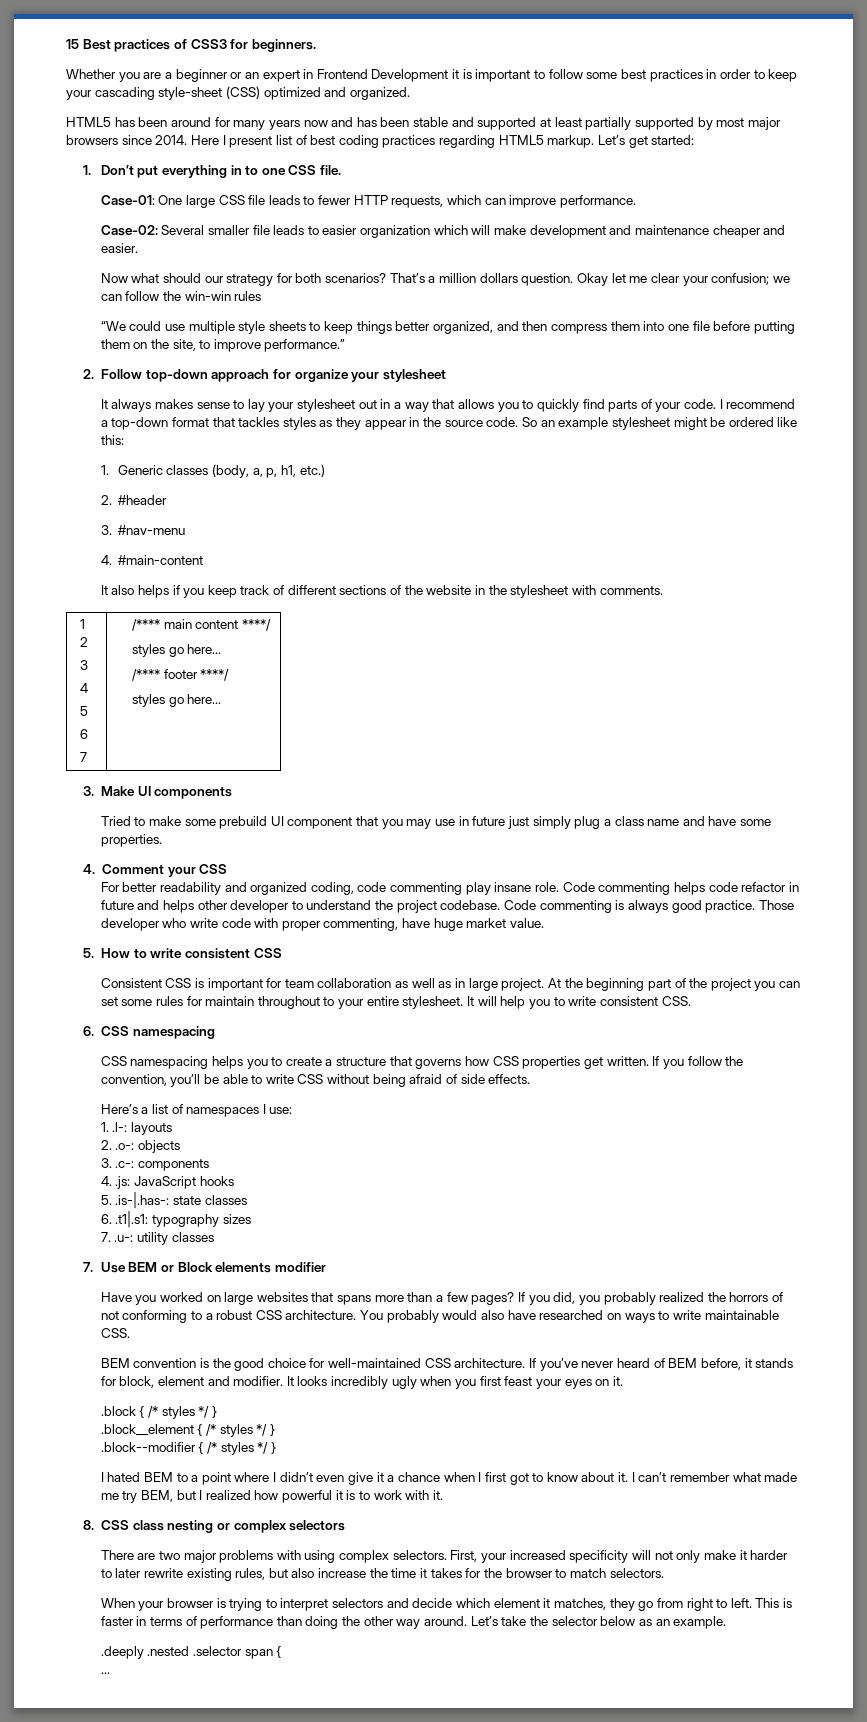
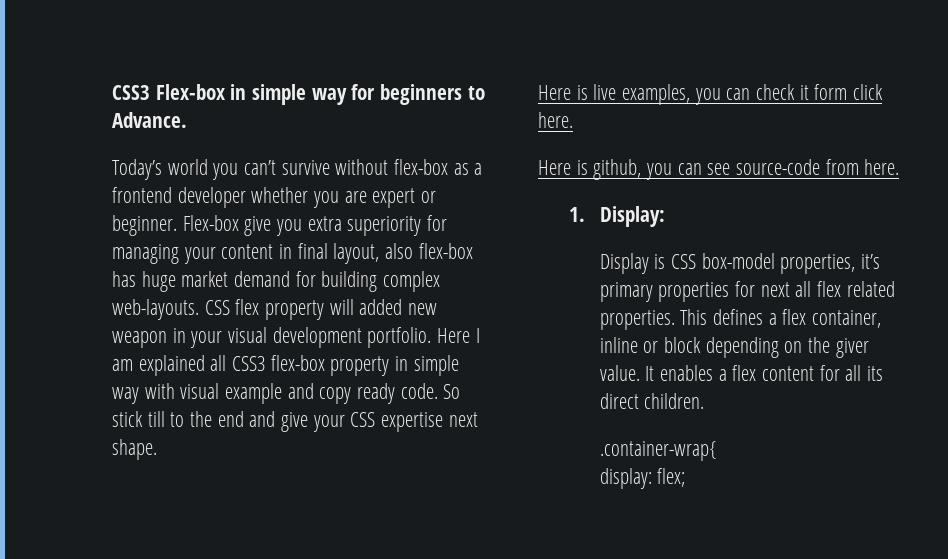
- 15 Best practices of CSS3 for beginners.
- Whether you are a beginner or an expert in Frontend Development it is important to follow some best practices in order to keep your cascading style-sheet (CSS) optimized and organized.
- HTML5 has been around for many years now and has been stable and supported at least partially supported by most major browsers since 2014. Here I present list of best coding practices regarding HTML5 markup. Let’s get started:
- 1. Don’t put everything in to one CSS file.
- Case-01: One large CSS file leads to fewer HTTP requests, which can improve performance.
- Case-02: Several smaller file leads to easier organization which will make development and maintenance cheaper and easier.
- Now what should our strategy for both scenarios? That’s a million dollars question. Okay let me clear your confusion; we can follow the win-win rules
- “We could use multiple style sheets to keep things better organized, and then compress them into one file before putting them on the site, to improve performance.”
- 2. Follow top-down approach for organize your stylesheet
- It always makes sense to lay your stylesheet out in a way that allows you to quickly find parts of your code. I recommend a top-down format that tackles styles as they appear in the source code. So an example stylesheet might be ordered like this:
- 1. Generic classes (body, a, p, h1, etc.)
- 2. #header
- 3. #nav-menu
- 4. #main-content
- It also helps if you keep track of different sections of the website in the stylesheet with comments.
- 1
- 2
- 3
- 4
- 5
- 6
- 7 | /**** main content ****/
- styles go here...
- /**** footer ****/
- styles go here...
- 3. Make UI components
- Tried to make some prebuild UI component that you may use in future just simply plug a class name and have some properties.
- 4. Comment your CSS
- For better readability and organized coding, code commenting play insane role. Code commenting helps code refactor in future and helps other developer to understand the project codebase. Code commenting is always good practice. Those developer who write code with proper commenting, have huge market value.
- 5. How to write consistent CSS
- Consistent CSS is important for team collaboration as well as in large project. At the beginning part of the project you can set some rules for maintain throughout to your entire stylesheet. It will help you to write consistent CSS.
- 6. CSS namespacing
- CSS namespacing helps you to create a structure that governs how CSS properties get written. If you follow the convention, you’ll be able to write CSS without being afraid of side effects.
- Here’s a list of namespaces I use:
- 1. .l-: layouts
- 2. .o-: objects
- 3. .c-: components
- 4. .js: JavaScript hooks
- 5. .is-|.has-: state classes
- 6. .t1|.s1: typography sizes
- 7. .u-: utility classes
- 7. Use BEM or Block elements modifier
- Have you worked on large websites that spans more than a few pages? If you did, you probably realized the horrors of not conforming to a robust CSS architecture. You probably would also have researched on ways to write maintainable CSS.
- BEM convention is the good choice for well-maintained CSS architecture. If you’ve never heard of BEM before, it stands for block, element and modifier. It looks incredibly ugly when you first feast your eyes on it.
- .block { /* styles */ }
- .block__element { /* styles */ }
- .block--modifier { /* styles */ }
- I hated BEM to a point where I didn’t even give it a chance when I first got to know about it. I can’t remember what made me try BEM, but I realized how powerful it is to work with it.
- 8. CSS class nesting or complex selectors
- There are two major problems with using complex selectors. First, your increased specificity will not only make it harder to later rewrite existing rules, but also increase the time it takes for the browser to match selectors.
- When your browser is trying to interpret selectors and decide which element it matches, they go from right to left. This is faster in terms of performance than doing the other way around. Let’s take the selector below as an example.
- .deeply .nested .selector span {
- ...
+ CSS3 Flex-box in simple way for beginners to Advance.
+ Today’s world you can’t survive without flex-box as a frontend developer whether you are expert or beginner. Flex-box give you extra superiority for managing your content in final layout, also flex-box has huge market demand for building complex web-layouts. CSS flex property will added new weapon in your visual development portfolio. Here I am explained all CSS3 flex-box property in simple way with visual example and copy ready code. So stick till to the end and give your CSS expertise next shape.
+ Here is live examples, you can check it form click here.
+ Here is github, you can see source-code from here.
+ 1. Display:
+ Display is CSS box-model properties, it’s primary properties for next all flex related properties. This defines a flex container, inline or block depending on the giver value. It enables a flex content for all its direct children.
+ .container-wrap{
+ display: flex;

